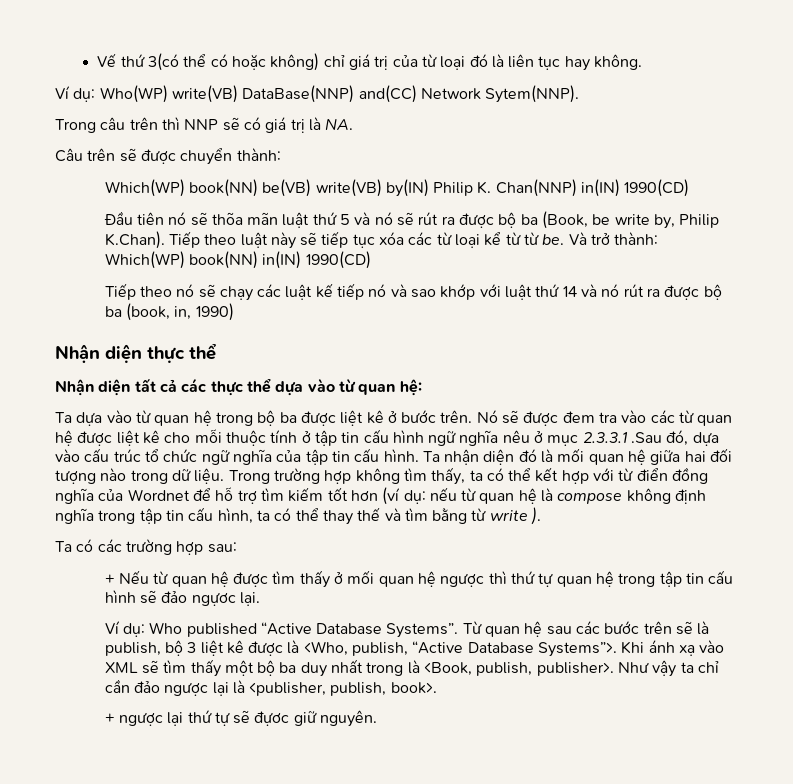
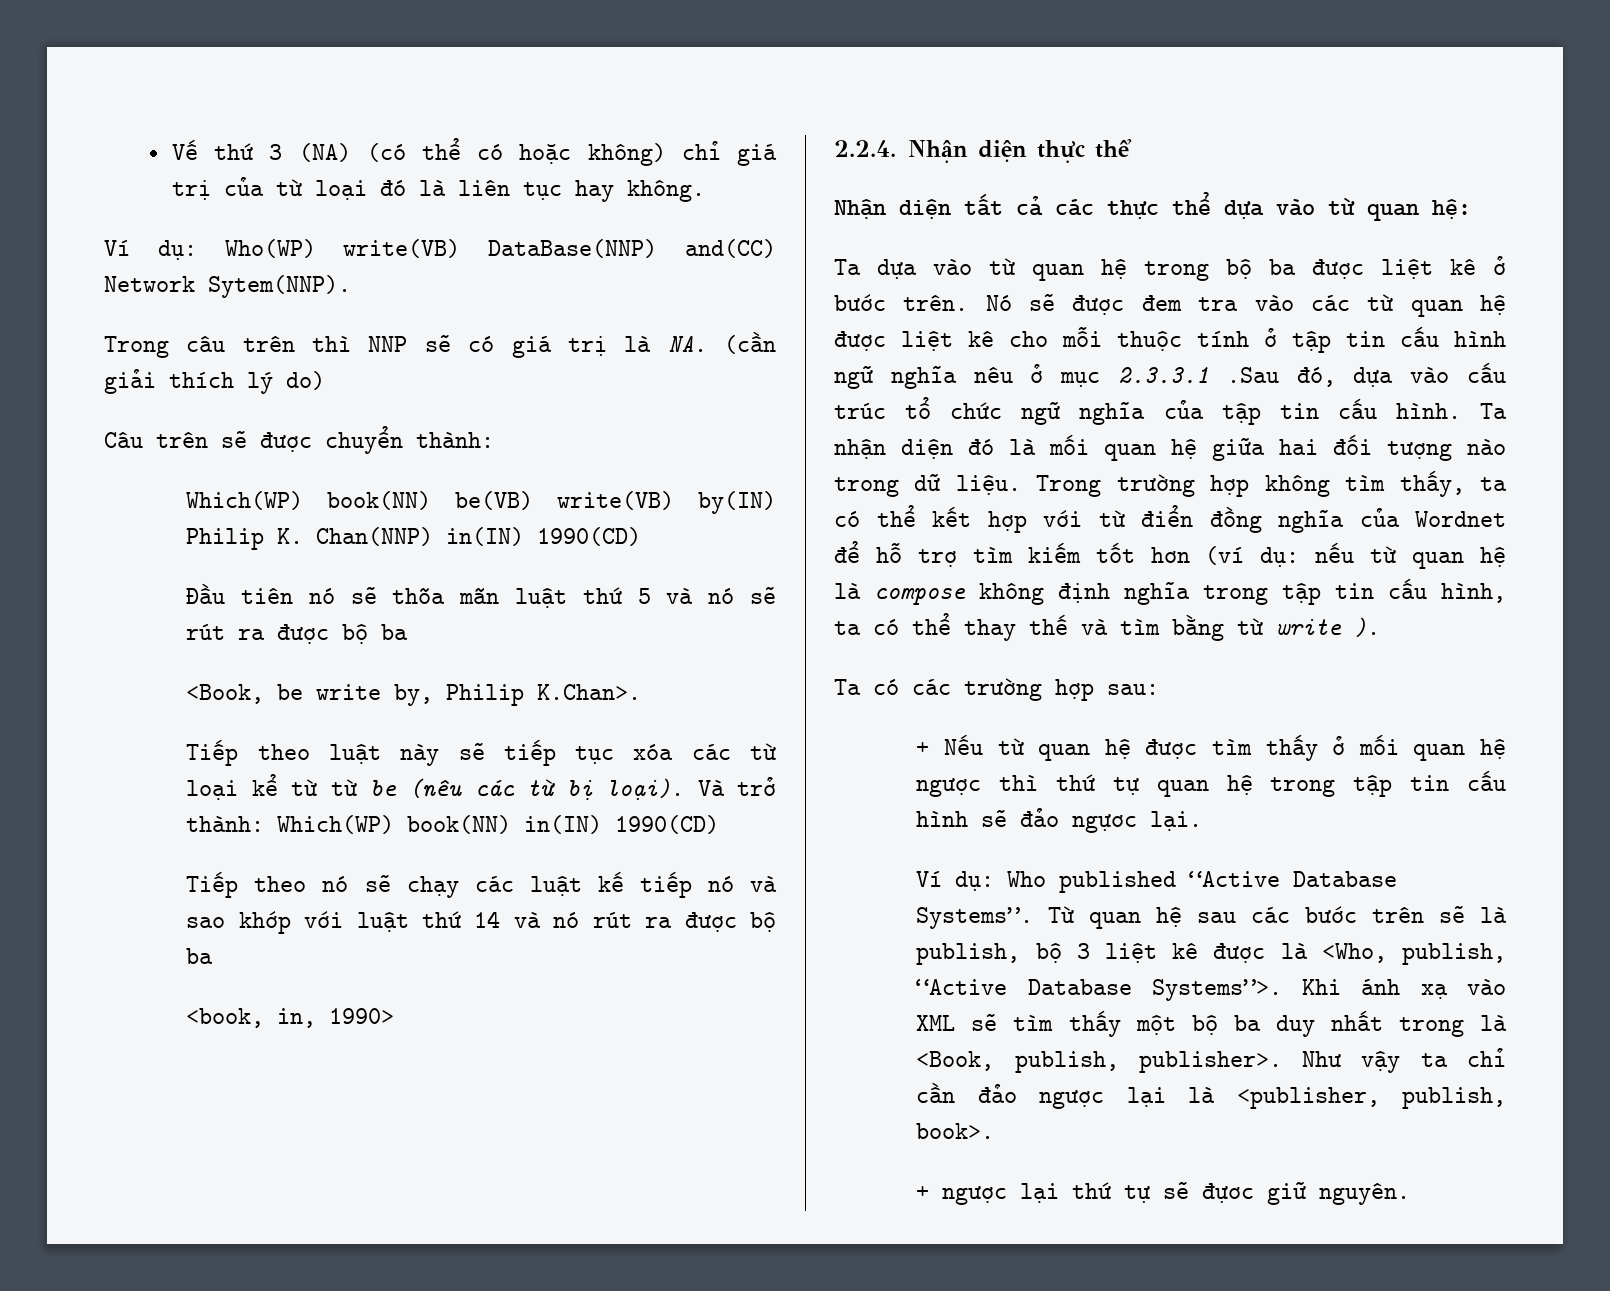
- Vế thứ 3(có thể có hoặc không) chỉ giá trị của từ loại đó là liên tục hay không.
+ Vế thứ 3 (NA) (có thể có hoặc không) chỉ giá trị của từ loại đó là liên tục hay không.
- Trong câu trên thì NNP sẽ có giá trị là NA.
+ Trong câu trên thì NNP sẽ có giá trị là NA. (cần giải thích lý do)
- Đầu tiên nó sẽ thõa mãn luật thứ 5 và nó sẽ rút ra được bộ ba (Book, be write by, Philip K.Chan). Tiếp theo luật này sẽ tiếp tục xóa các từ loại kể từ từ be.
+ Đầu tiên nó sẽ thõa mãn luật thứ 5 và nó sẽ rút ra được bộ ba
+ <Book, be write by, Philip K.Chan>.
+ Tiếp theo luật này sẽ tiếp tục xóa các từ loại kể từ từ be (nêu các từ bị loại).
- Tiếp theo nó sẽ chạy các luật kế tiếp nó và sao khớp với luật thứ 14 và nó rút ra được bộ ba (book, in, 1990)
- Nhận diện thực thể
+ Tiếp theo nó sẽ chạy các luật kế tiếp nó và sao khớp với luật thứ 14 và nó rút ra được bộ ba
+ <book, in, 1990>
+ 2.2.4. Nhận diện thực thể

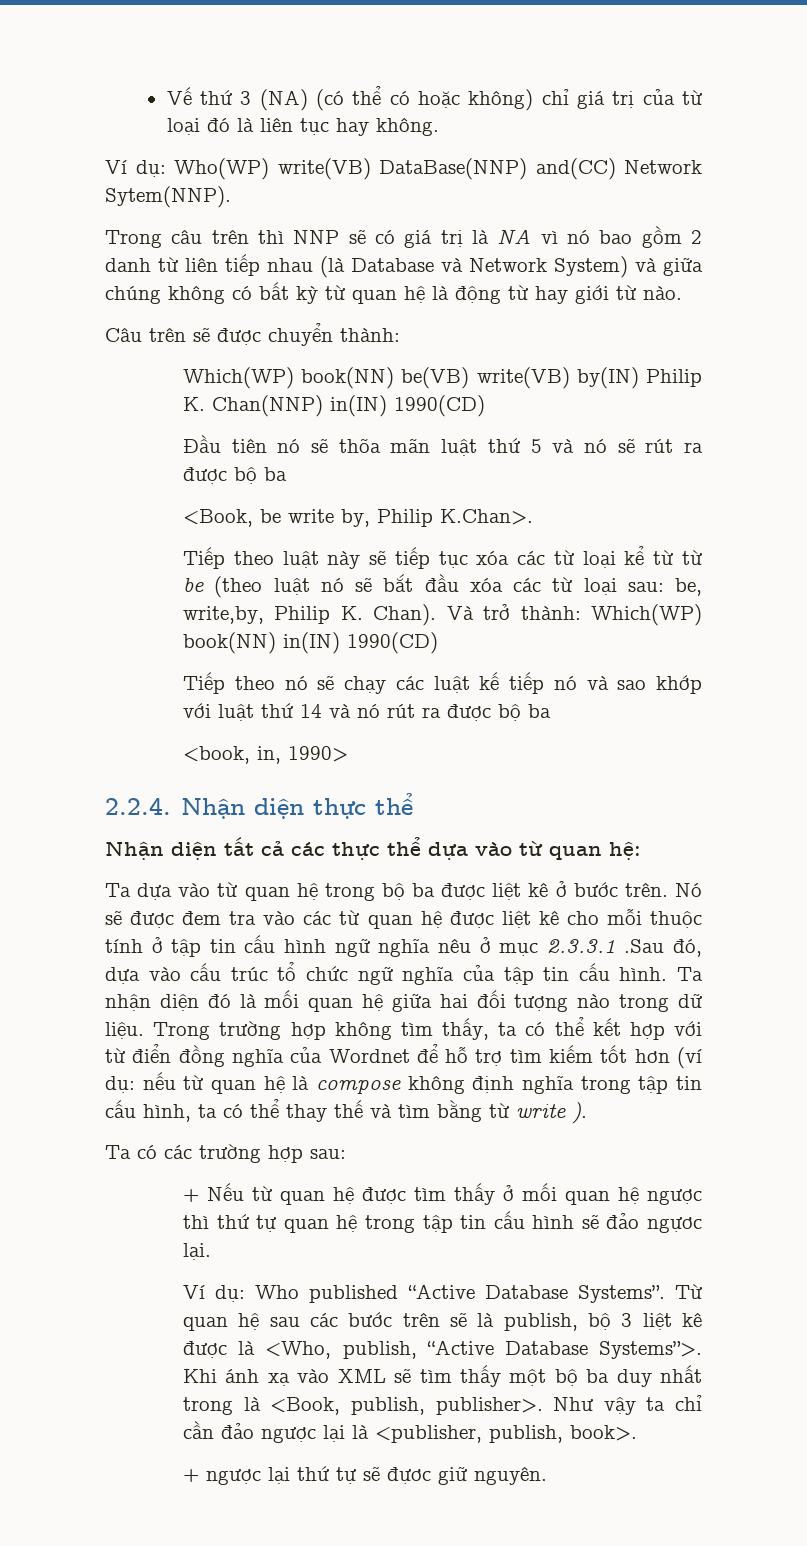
- Trong câu trên thì NNP sẽ có giá trị là NA. (cần giải thích lý do)
+ Trong câu trên thì NNP sẽ có giá trị là NA vì nó bao gồm 2 danh từ liên tiếp nhau (là Database và Network System) và giữa chúng không có bất kỳ từ quan hệ là động từ hay giới từ nào.
- Tiếp theo luật này sẽ tiếp tục xóa các từ loại kể từ từ be (nêu các từ bị loại).
+ Tiếp theo luật này sẽ tiếp tục xóa các từ loại kể từ từ be (theo luật nó sẽ bắt đầu xóa các từ loại sau: be, write,by, Philip K. Chan).

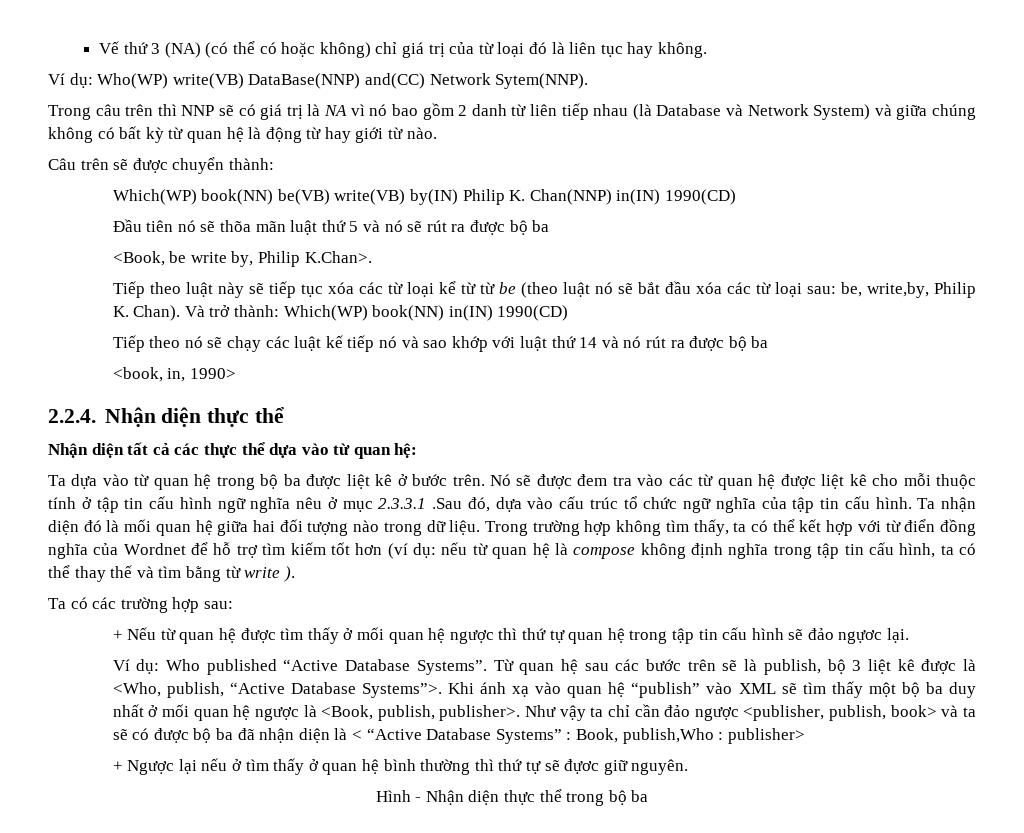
- Khi ánh xạ vào XML sẽ tìm thấy một bộ ba duy nhất trong là <Book, publish, publisher>.
+ Khi ánh xạ vào quan hệ “publish” vào XML sẽ tìm thấy một bộ ba duy nhất ở mối quan hệ ngược là <Book, publish, publisher>.
- Như vậy ta chỉ cần đảo ngược lại là <publisher, publish, book>.
- + ngược lại thứ tự sẽ đựơc giữ nguyên.
+ Như vậy ta chỉ cần đảo ngược <publisher, publish, book> và ta sẽ có được bộ ba đã nhận diện là < “Active Database Systems” : Book, publish,Who : publisher>
+ + Ngược lại nếu ở tìm thấy ở quan hệ bình thường thì thứ tự sẽ đựơc giữ nguyên.
+ Hình - Nhận diện thực thể trong bộ ba

